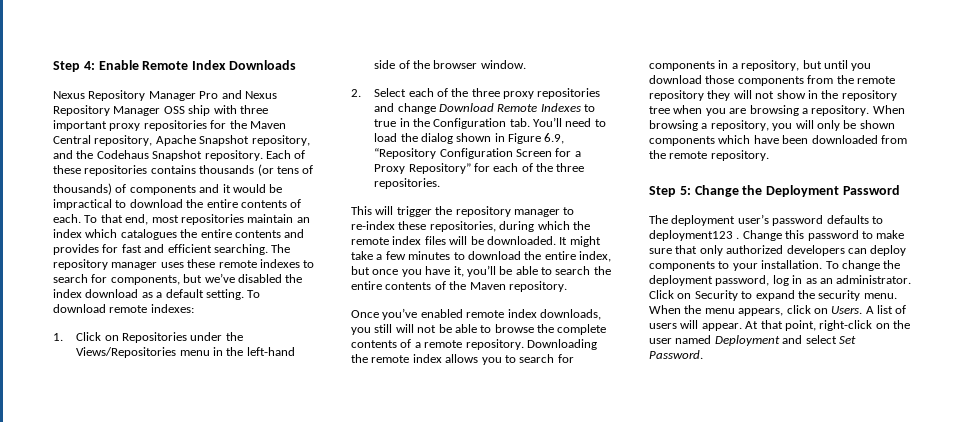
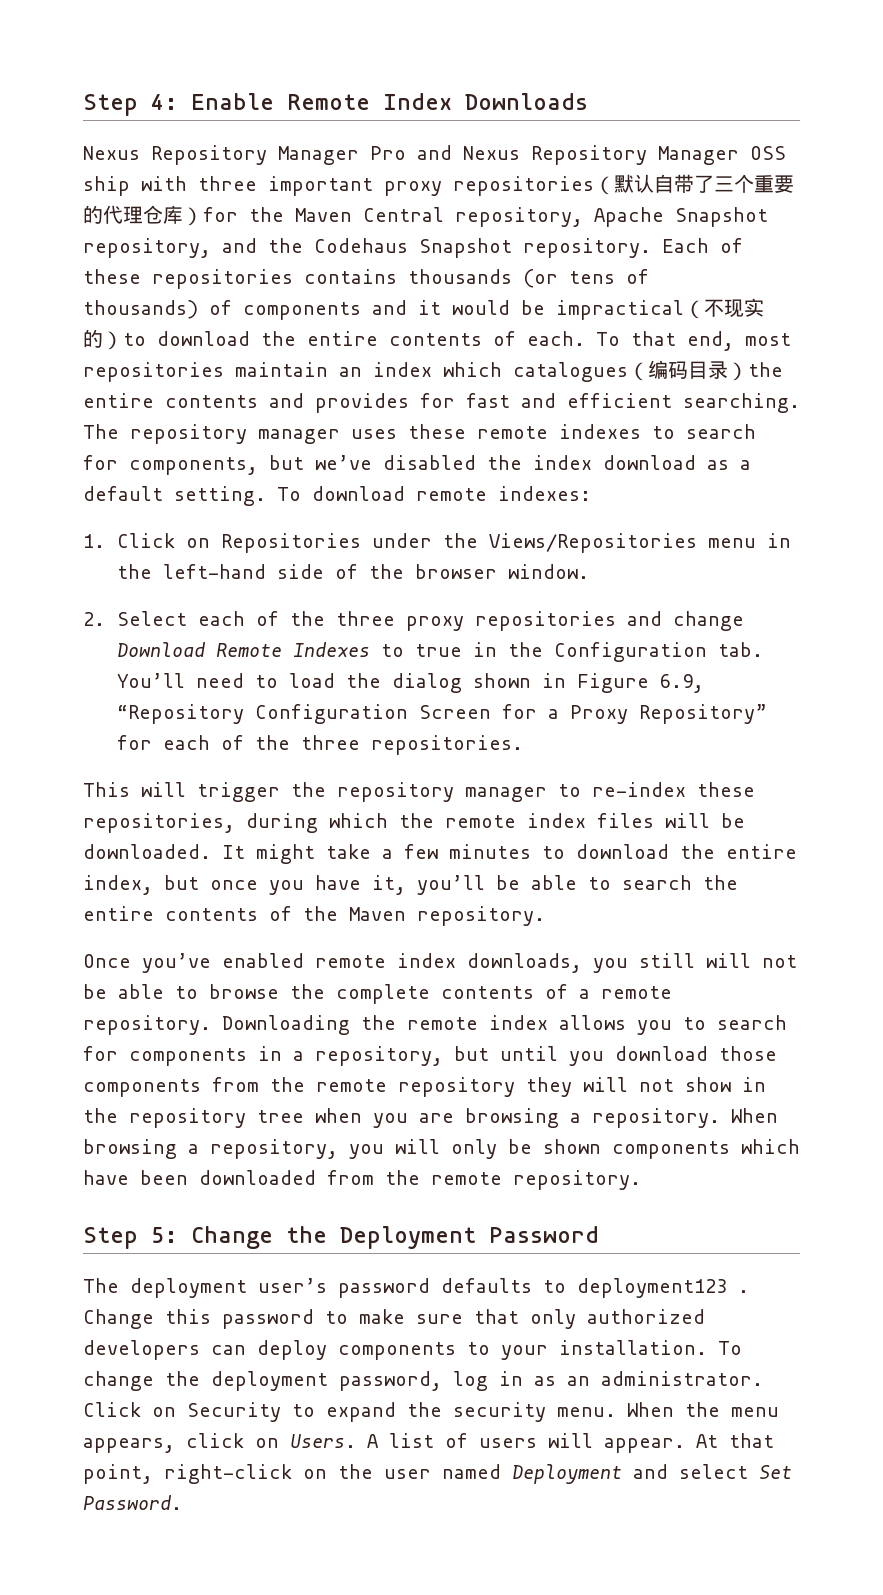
- Nexus Repository Manager Pro and Nexus Repository Manager OSS ship with three important proxy repositories for the Maven Central repository, Apache Snapshot repository, and the Codehaus Snapshot repository.
+ Nexus Repository Manager Pro and Nexus Repository Manager OSS ship with three important proxy repositories（默认自带了三个重要的代理仓库）for the Maven Central repository, Apache Snapshot repository, and the Codehaus Snapshot repository.
- thousands) of components and it would be impractical to download the entire contents of each.
+ thousands) of components and it would be impractical（不现实的）to download the entire contents of each.
- To that end, most repositories maintain an index which catalogues the entire contents and provides for fast and efficient searching.
+ To that end, most repositories maintain an index which catalogues（编码目录）the entire contents and provides for fast and efficient searching.

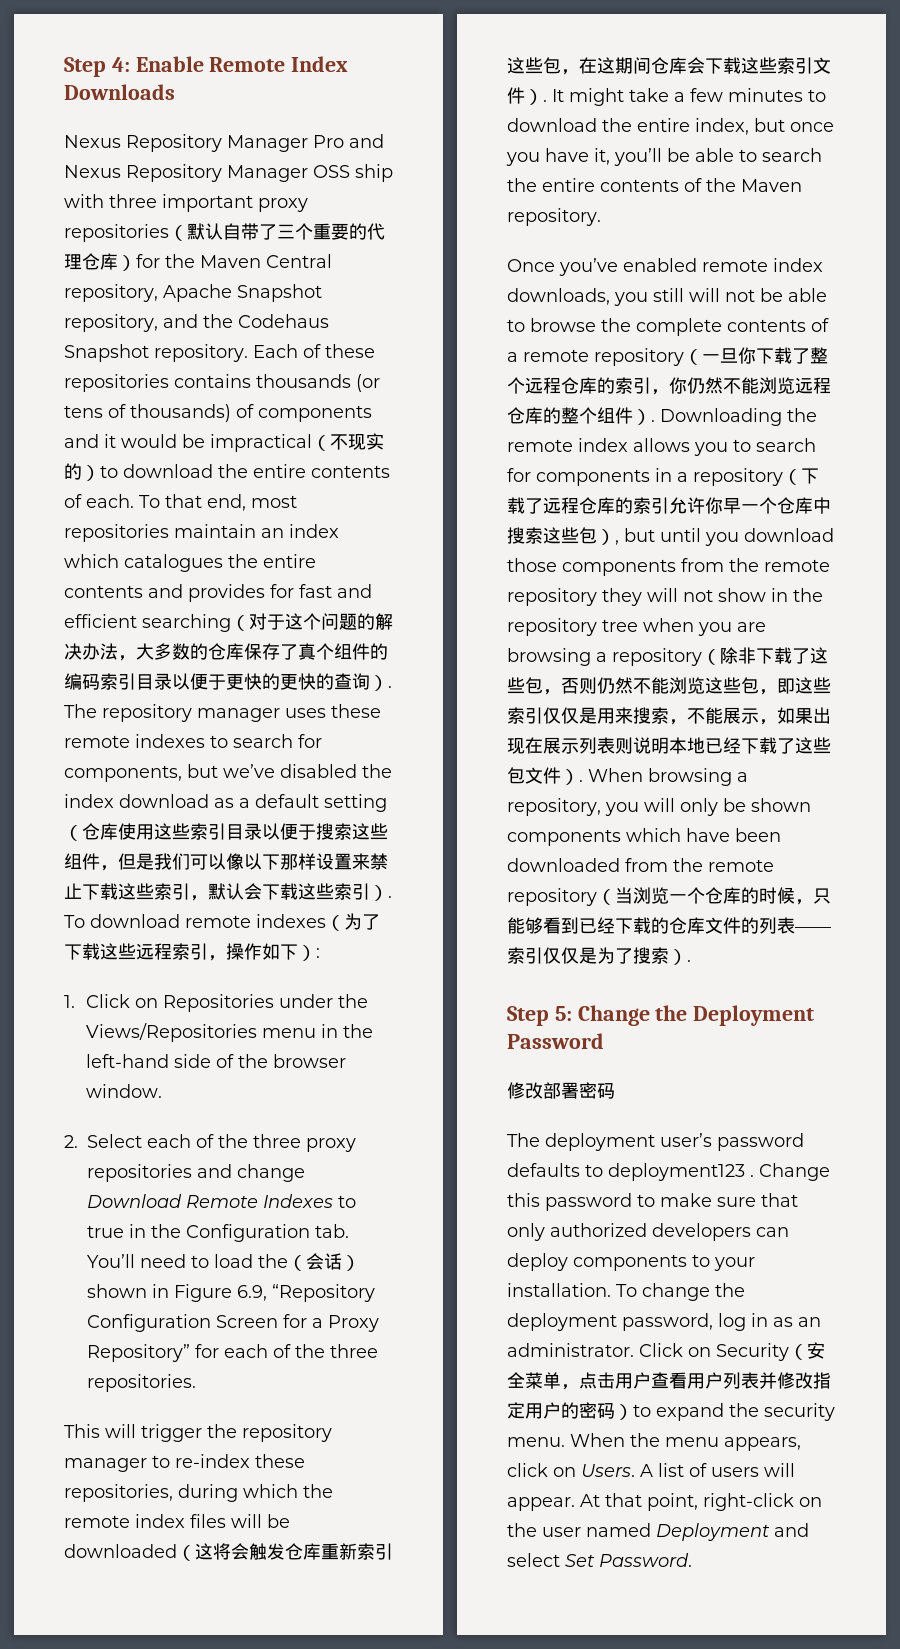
- Each of these repositories contains thousands (or tens of
- thousands) of components and it would be impractical（不现实的）to download the entire contents of each.
+ Each of these repositories contains thousands (or tens of thousands) of components and it would be impractical（不现实的）to download the entire contents of each.
- To that end, most repositories maintain an index which catalogues（编码目录）the entire contents and provides for fast and efficient searching.
+ To that end, most repositories maintain an index which catalogues the entire contents and provides for fast and efficient searching（对于这个问题的解决办法，大多数的仓库保存了真个组件的编码索引目录以便于更快的更快的查询）.
- The repository manager uses these remote indexes to search for components, but we’ve disabled the index download as a default setting. To download remote indexes:
+ The repository manager uses these remote indexes to search for components, but we’ve disabled the index download as a default setting（仓库使用这些索引目录以便于搜索这些组件，但是我们可以像以下那样设置来禁止下载这些索引，默认会下载这些索引）. To download remote indexes（为了下载这些远程索引，操作如下）:
- 2. Select each of the three proxy repositories and change Download Remote Indexes to true in the Configuration tab. You’ll need to load the dialog shown in Figure 6.9, “Repository Configuration Screen for a Proxy Repository” for each of the three repositories.
+ 2. Select each of the three proxy repositories and change Download Remote Indexes to true in the Configuration tab. You’ll need to load the（会话）shown in Figure 6.9, “Repository Configuration Screen for a Proxy Repository” for each of the three repositories.
- This will trigger the repository manager to re-index these repositories, during which the remote index files will be downloaded.
+ This will trigger the repository manager to re-index these repositories, during which the remote index files will be downloaded（这将会触发仓库重新索引这些包，在这期间仓库会下载这些索引文件）.
- Once you’ve enabled remote index downloads, you still will not be able to browse the complete contents of a remote repository.
+ Once you’ve enabled remote index downloads, you still will not be able to browse the complete contents of a remote repository（一旦你下载了整个远程仓库的索引，你仍然不能浏览远程仓库的整个组件）.
- Downloading the remote index allows you to search for components in a repository, but until you download those components from the remote repository they will not show in the repository tree when you are browsing a repository.
+ Downloading the remote index allows you to search for components in a repository（下载了远程仓库的索引允许你早一个仓库中搜索这些包）, but until you download those components from the remote repository they will not show in the repository tree when you are browsing a repository（除非下载了这些包，否则仍然不能浏览这些包，即这些索引仅仅是用来搜索，不能展示，如果出现在展示列表则说明本地已经下载了这些包文件）.
- When browsing a repository, you will only be shown components which have been downloaded from the remote repository.
+ When browsing a repository, you will only be shown components which have been downloaded from the remote repository（当浏览一个仓库的时候，只能够看到已经下载的仓库文件的列表——索引仅仅是为了搜索）.
+ 修改部署密码
- Click on Security to expand the security menu.
+ Click on Security（安全菜单，点击用户查看用户列表并修改指定用户的密码）to expand the security menu.

